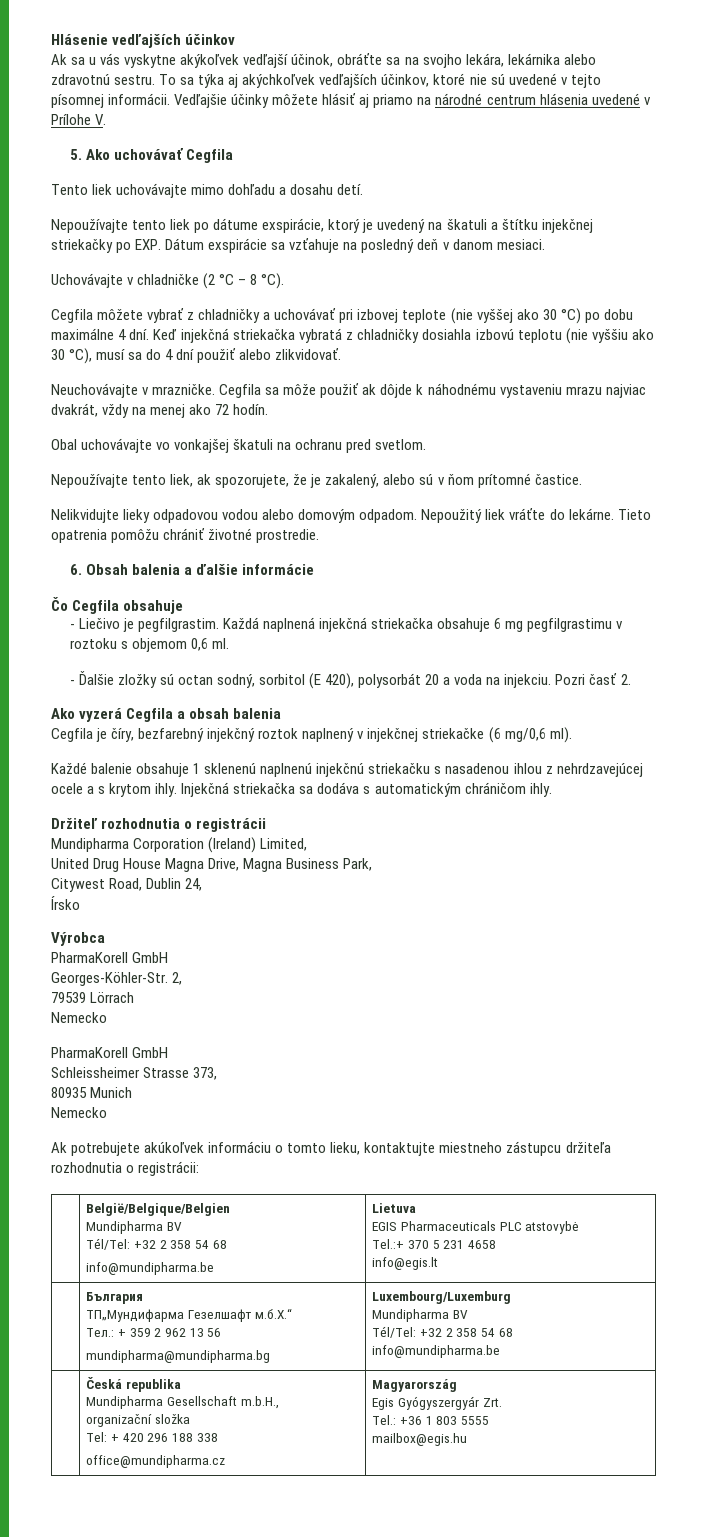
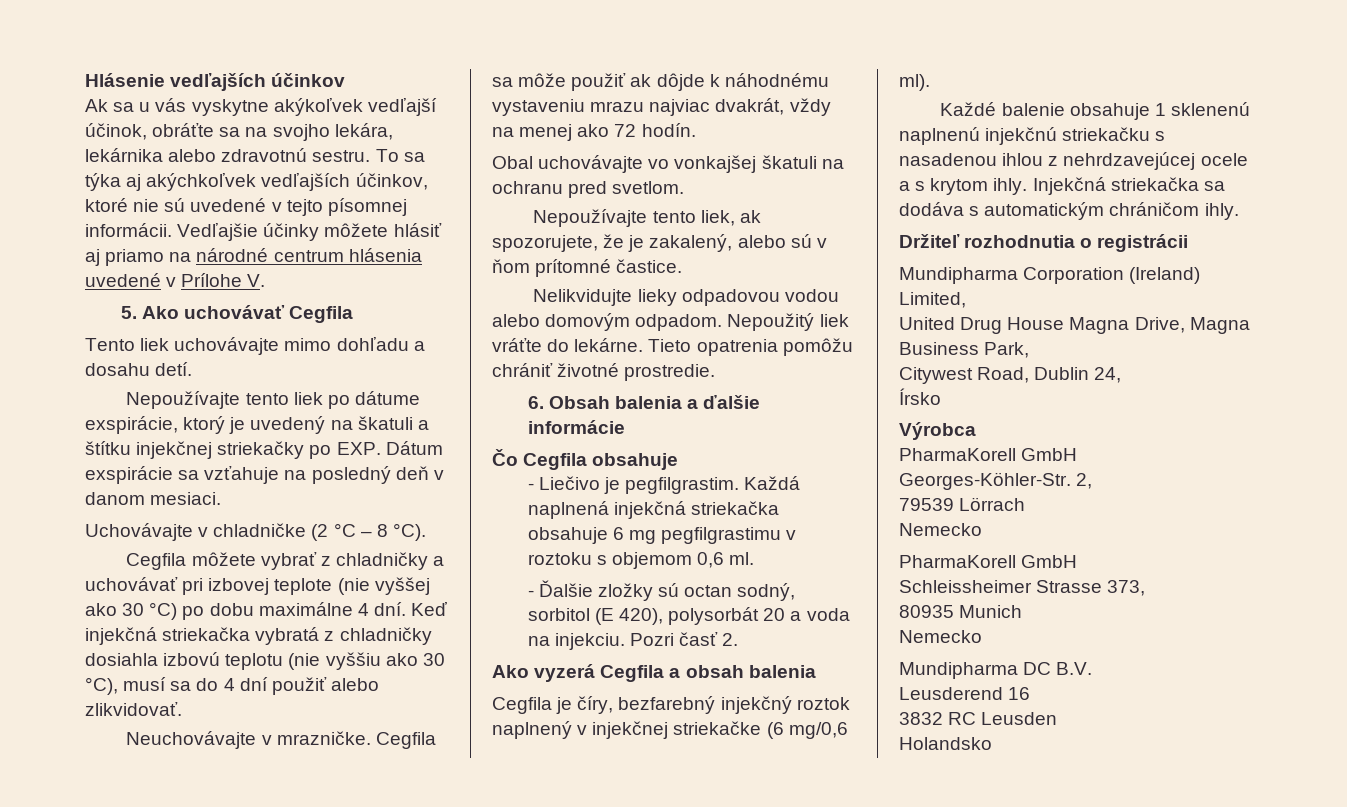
- Ak potrebujete akúkoľvek informáciu o tomto lieku, kontaktujte miestneho zástupcu držiteľa rozhodnutia o registrácii:
- | België/Belgique/Belgien
- Mundipharma BV
- Tél/Tel: +32 2 358 54 68
- info@mundipharma.be | Lietuva
- EGIS Pharmaceuticals PLC atstovybė
- Tel.:+ 370 5 231 4658
- info@egis.lt
- | България
- ТП„Мундифарма Гезелшафт м.б.Х.“
- Teл.: + 359 2 962 13 56
- mundipharma@mundipharma.bg | Luxembourg/Luxemburg
- Mundipharma BV
- Tél/Tel: +32 2 358 54 68
- info@mundipharma.be
- | Česká republika
- Mundipharma Gesellschaft m.b.H.,
- organizační složka
- Tel: + 420 296 188 338
- office@mundipharma.cz | Magyarország
- Egis Gyógyszergyár Zrt.
- Tel.: +36 1 803 5555
- mailbox@egis.hu
+ Mundipharma DC B.V.
+ Leusderend 16
+ 3832 RC Leusden
+ Holandsko

